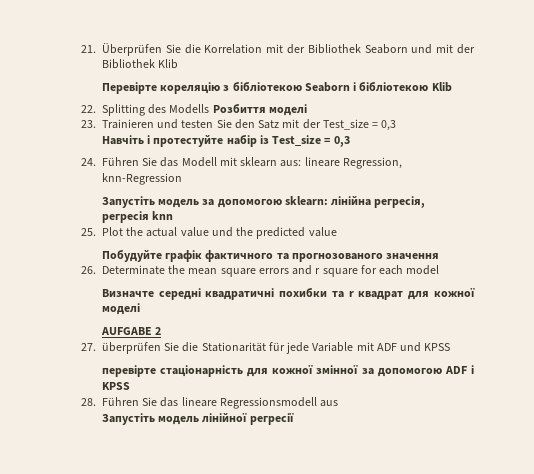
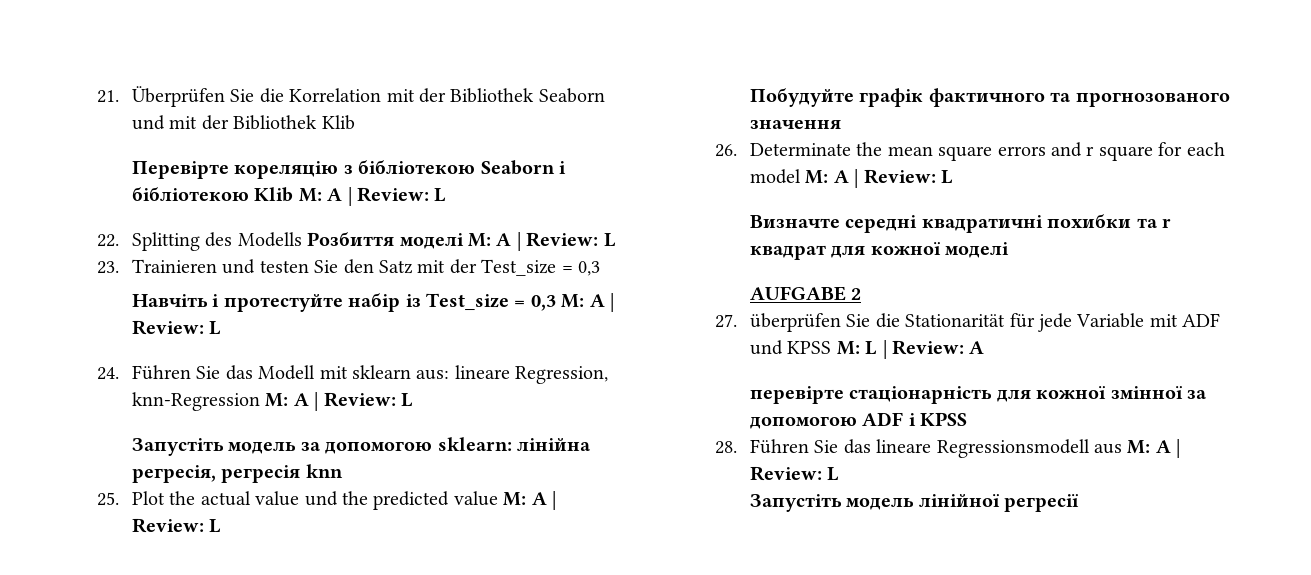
- Перевірте кореляцію з бібліотекою Seaborn і бібліотекою Klib
+ Перевірте кореляцію з бібліотекою Seaborn і бібліотекою Klib M: A | Review: L
- 22. Splitting des Modells Розбиття моделі
+ 22. Splitting des Modells Розбиття моделі M: A | Review: L
- Навчіть і протестуйте набір із Test_size = 0,3
+ Навчіть і протестуйте набір із Test_size = 0,3 M: A | Review: L
- 24. Führen Sie das Modell mit sklearn aus: lineare Regression, knn-Regression
+ 24. Führen Sie das Modell mit sklearn aus: lineare Regression, knn-Regression M: A | Review: L
- 25. Plot the actual value und the predicted value
+ 25. Plot the actual value und the predicted value M: A | Review: L
- 26. Determinate the mean square errors and r square for each model
+ 26. Determinate the mean square errors and r square for each model M: A | Review: L
- 27. überprüfen Sie die Stationarität für jede Variable mit ADF und KPSS
+ 27. überprüfen Sie die Stationarität für jede Variable mit ADF und KPSS M: L | Review: A
- 28. Führen Sie das lineare Regressionsmodell aus
+ 28. Führen Sie das lineare Regressionsmodell aus M: A | Review: L

